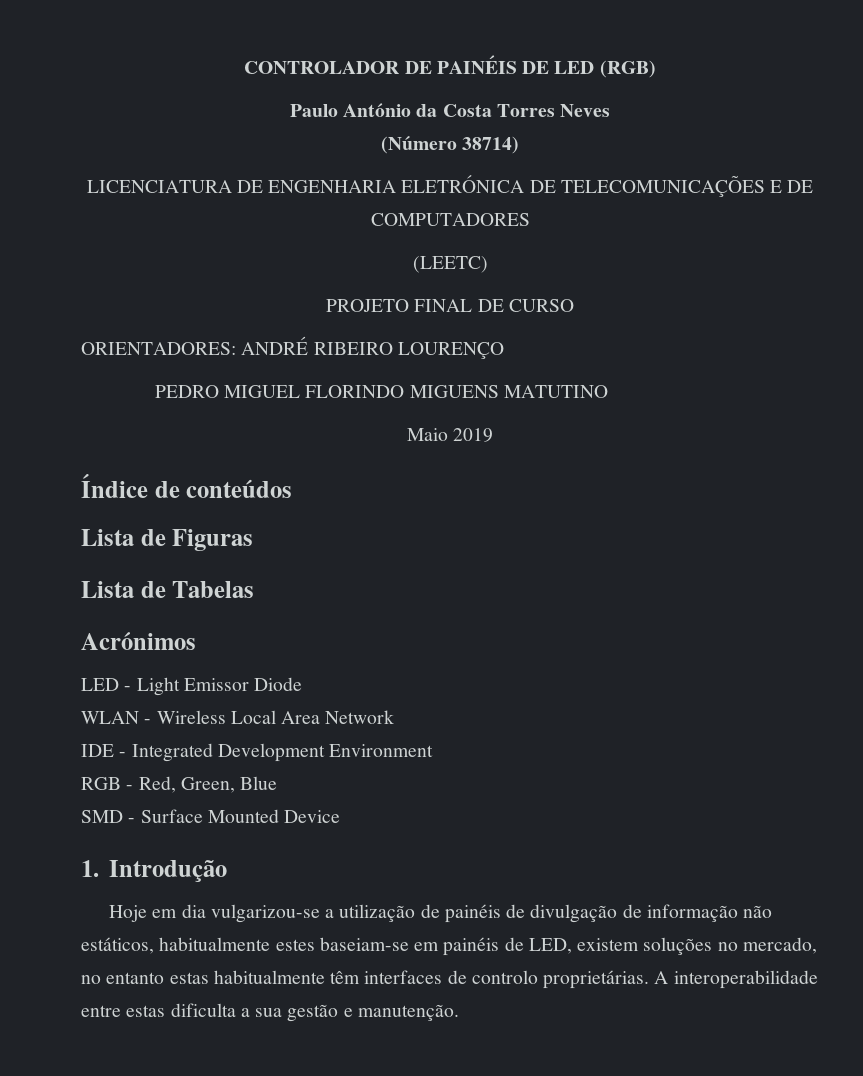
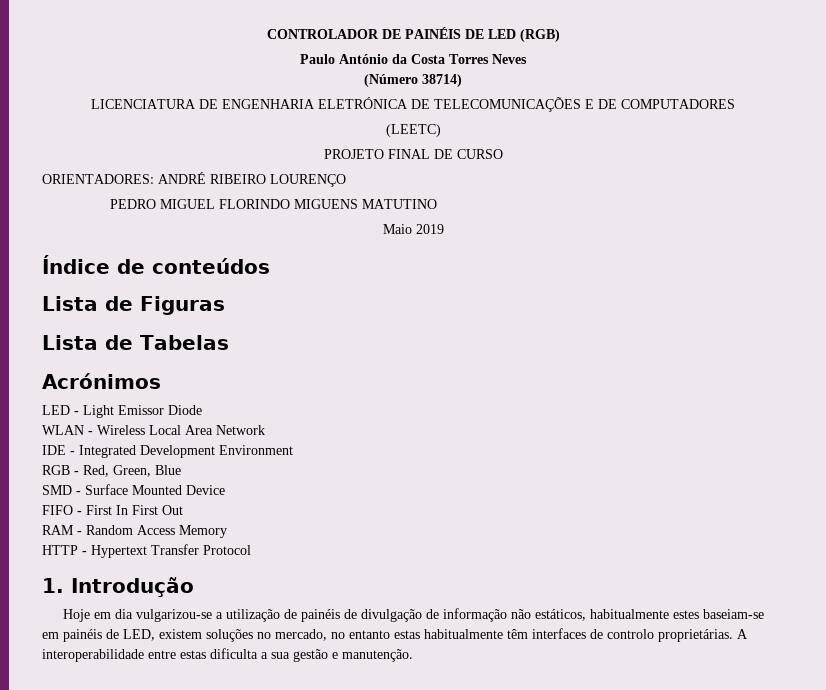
+ FIFO - First In First Out
+ RAM - Random Access Memory
+ HTTP - Hypertext Transfer Protocol

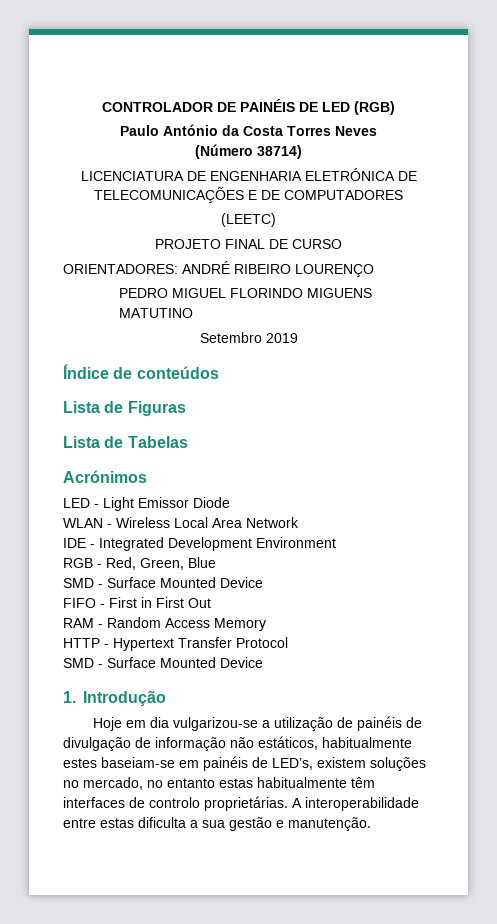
- Maio 2019
+ Setembro 2019
- FIFO - First In First Out
+ FIFO - First in First Out
  HTTP - Hypertext Transfer Protocol
+ SMD - Surface Mounted Device
- Hoje em dia vulgarizou-se a utilização de painéis de divulgação de informação não estáticos, habitualmente estes baseiam-se em painéis de LED, existem soluções no mercado, no entanto estas habitualmente têm interfaces de controlo proprietárias.
+ Hoje em dia vulgarizou-se a utilização de painéis de divulgação de informação não estáticos, habitualmente estes baseiam-se em painéis de LED’s, existem soluções no mercado, no entanto estas habitualmente têm interfaces de controlo proprietárias.

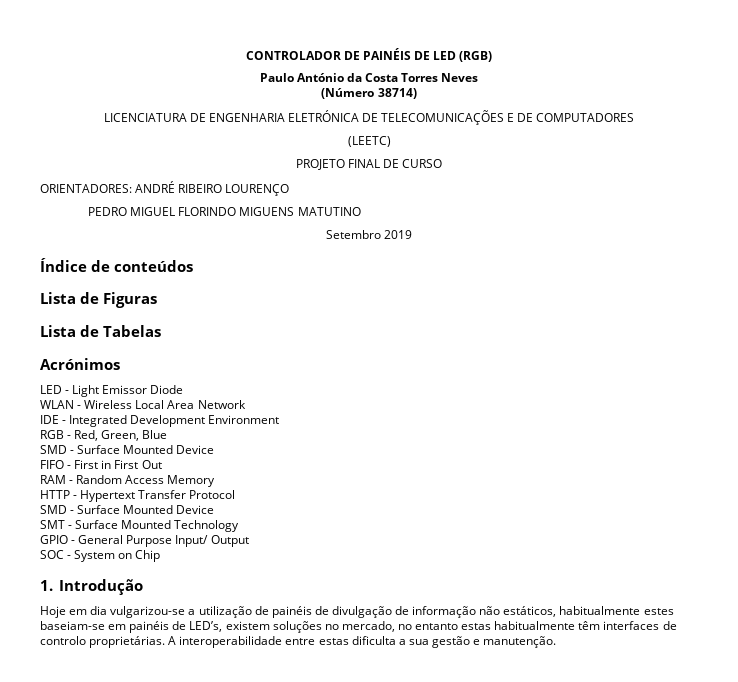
+ SMT - Surface Mounted Technology
+ GPIO - General Purpose Input/ Output
+ SOC - System on Chip

